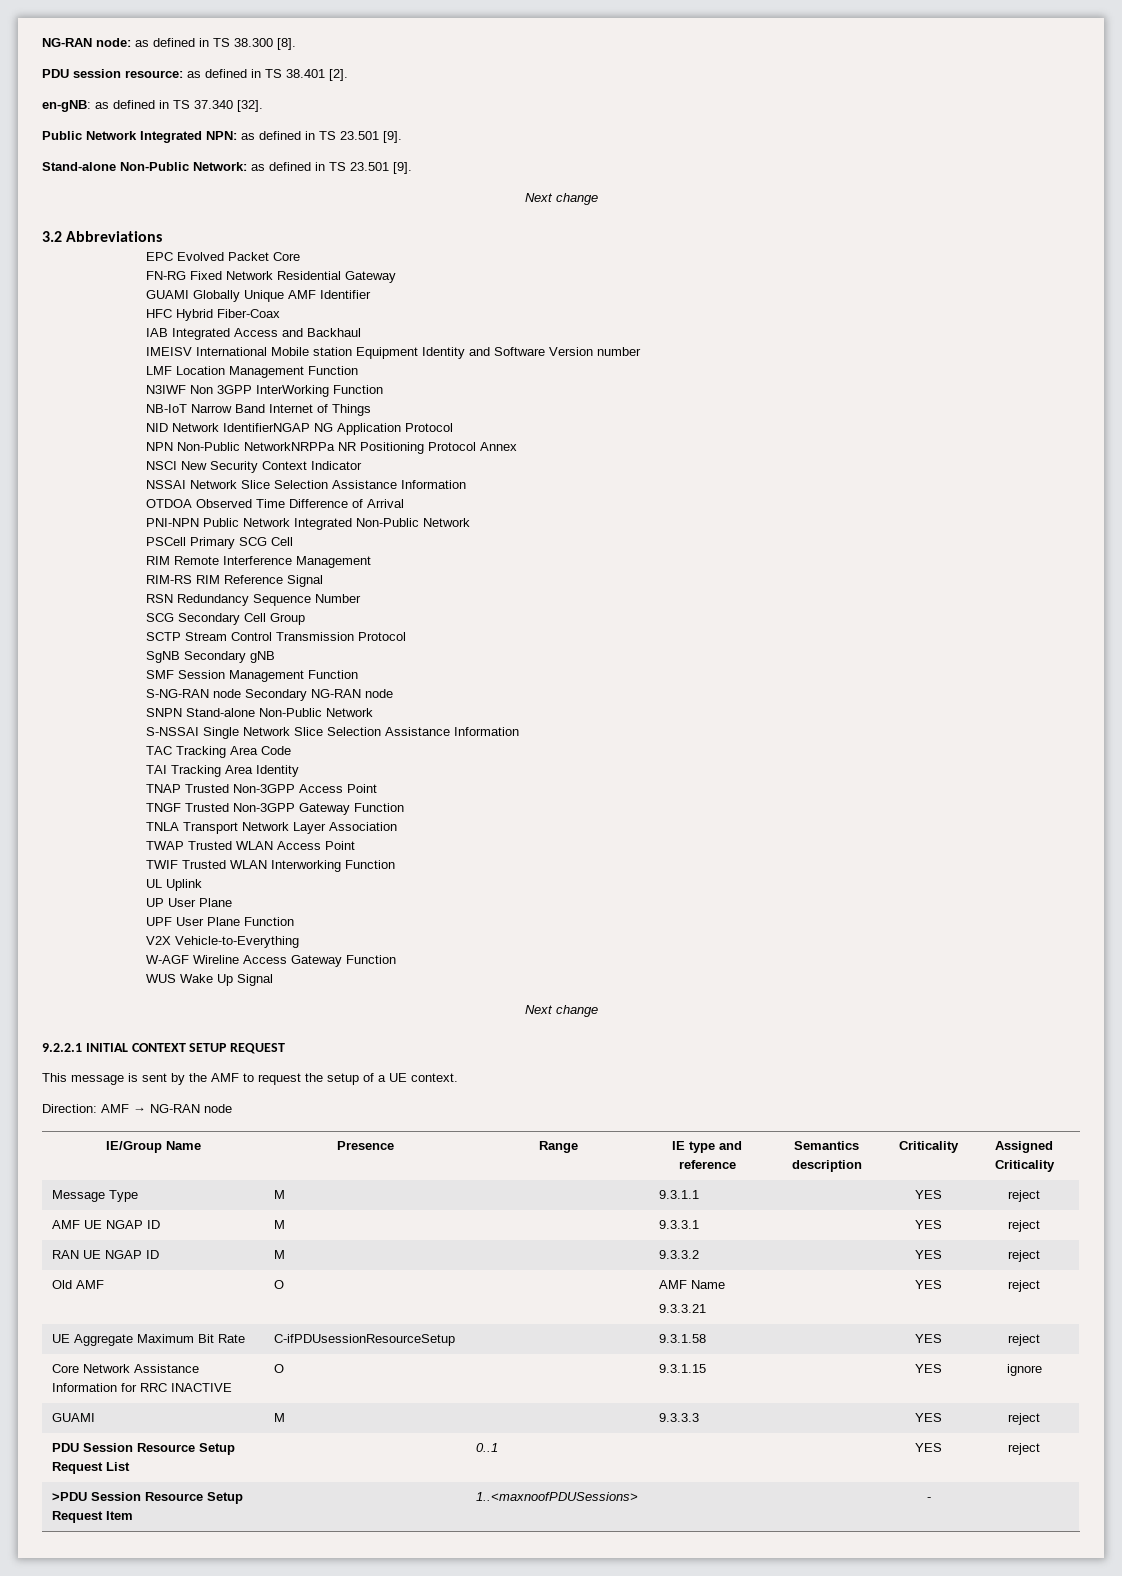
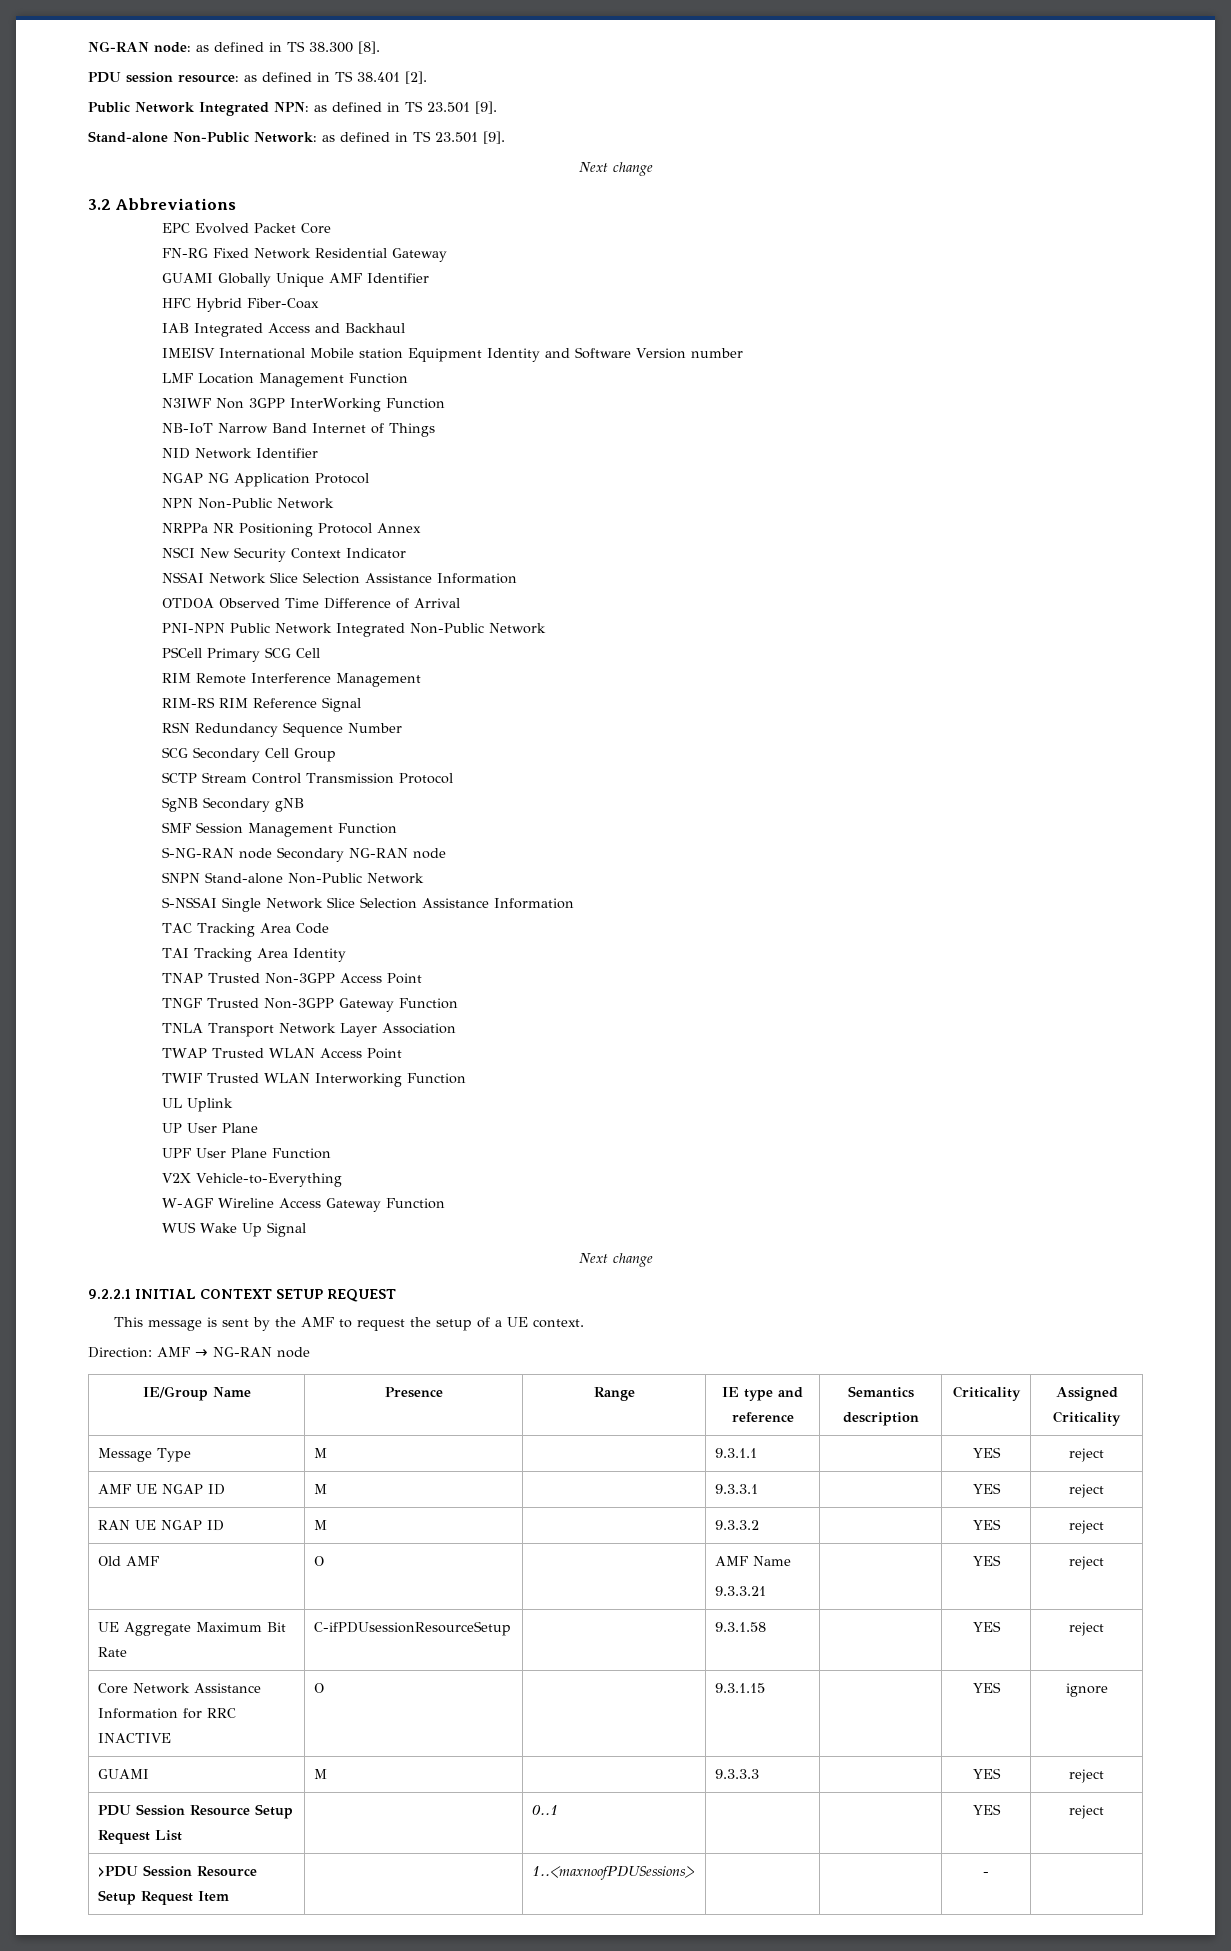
- en-gNB: as defined in TS 37.340 [32].
- NID Network IdentifierNGAP NG Application Protocol
+ NID Network Identifier
+ NGAP NG Application Protocol
- NPN Non-Public NetworkNRPPa NR Positioning Protocol Annex
+ NPN Non-Public Network
+ NRPPa NR Positioning Protocol Annex

